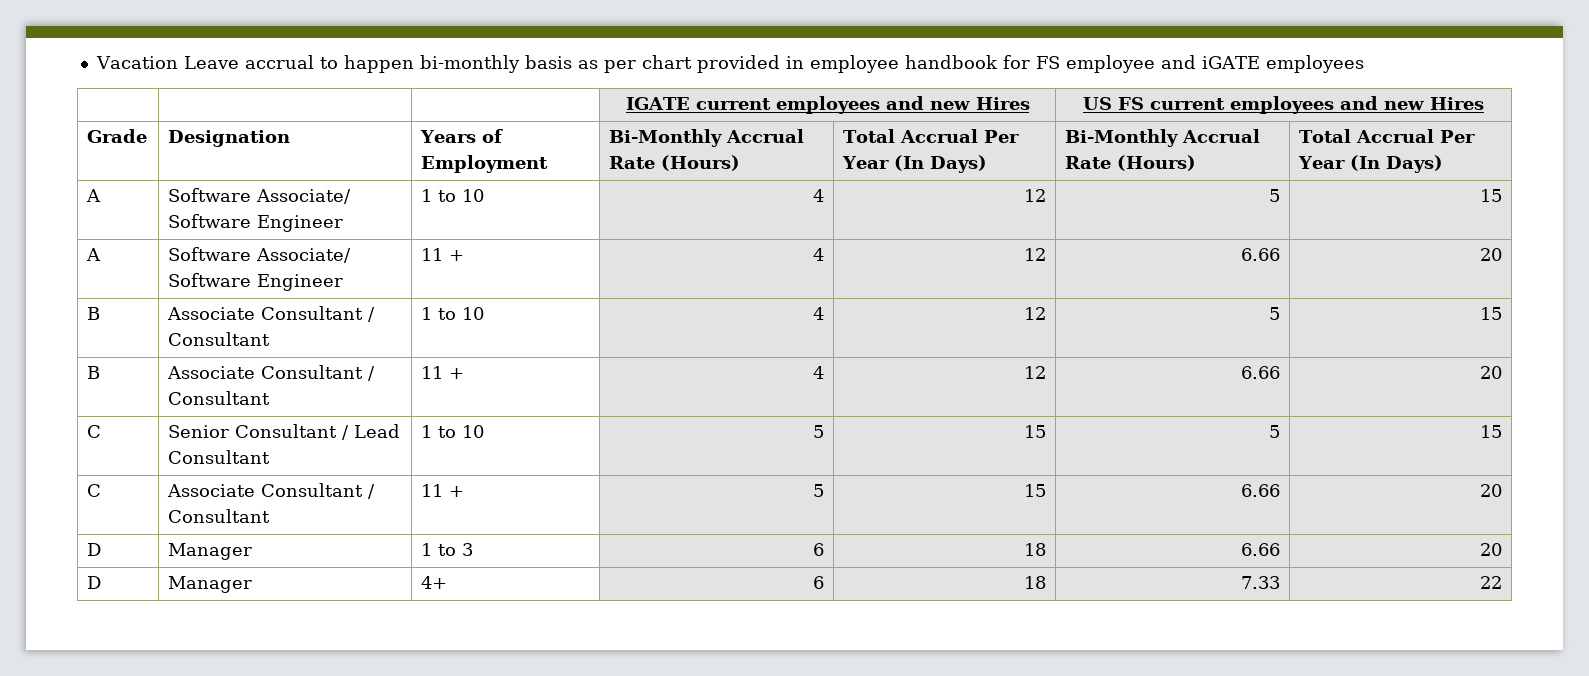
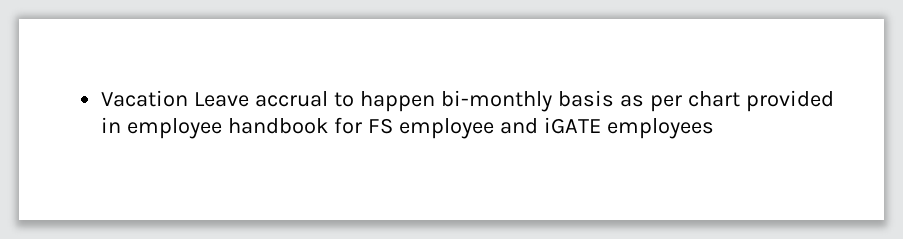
- | | | IGATE current employees and new Hires | US FS current employees and new Hires
- Grade | Designation | Years of Employment | Bi-Monthly Accrual Rate (Hours) | Total Accrual Per Year (In Days) | Bi-Monthly Accrual Rate (Hours) | Total Accrual Per Year (In Days)
- A | Software Associate/ Software Engineer | 1 to 10 | 4 | 12 | 5 | 15
- A | Software Associate/ Software Engineer | 11 + | 4 | 12 | 6.66 | 20
- B | Associate Consultant / Consultant | 1 to 10 | 4 | 12 | 5 | 15
- B | Associate Consultant / Consultant | 11 + | 4 | 12 | 6.66 | 20
- C | Senior Consultant / Lead Consultant | 1 to 10 | 5 | 15 | 5 | 15
- C | Associate Consultant / Consultant | 11 + | 5 | 15 | 6.66 | 20
- D | Manager | 1 to 3 | 6 | 18 | 6.66 | 20
- D | Manager | 4+ | 6 | 18 | 7.33 | 22

